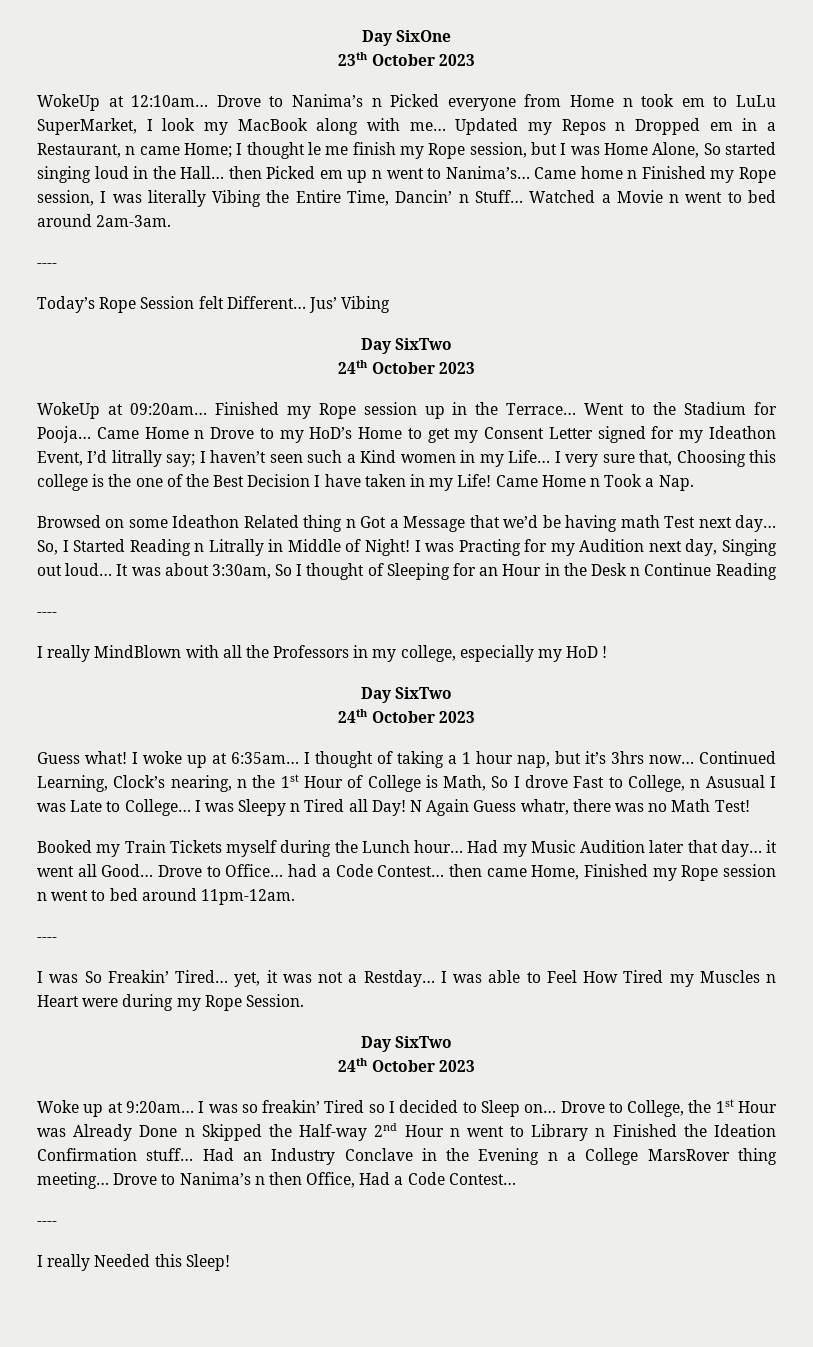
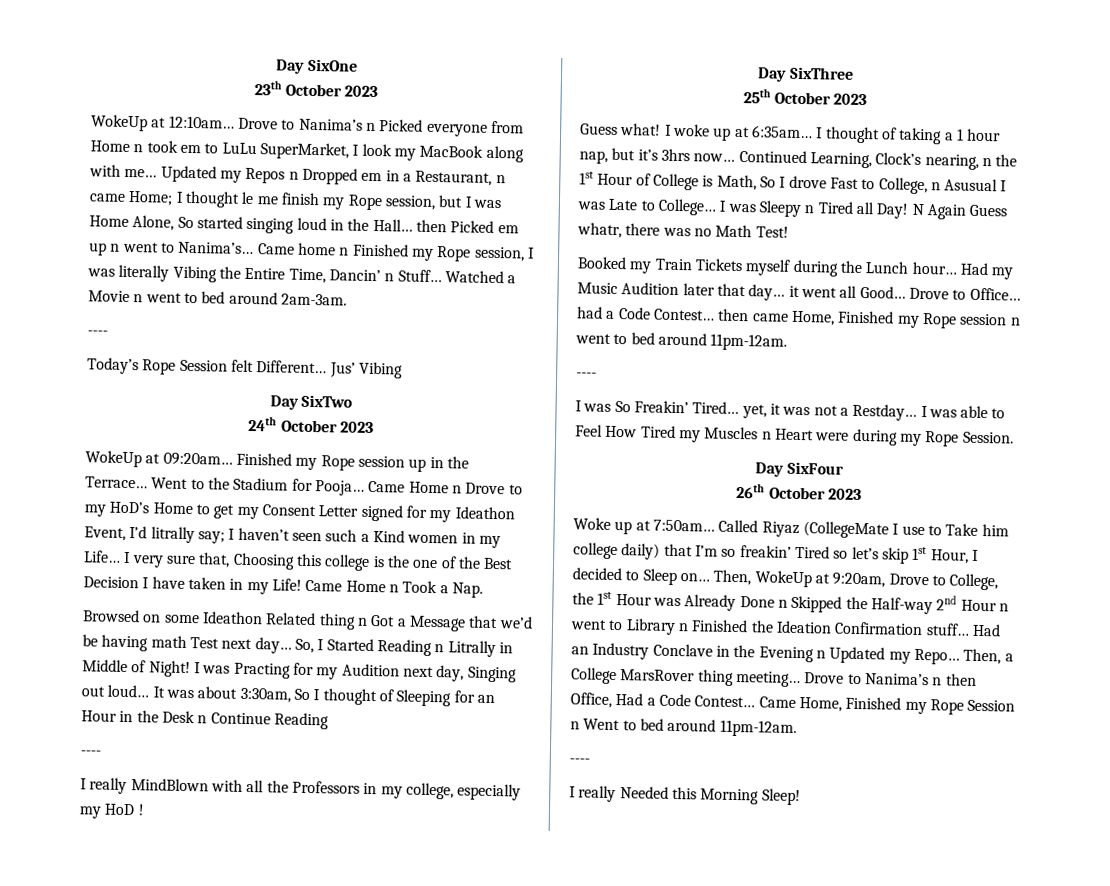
  I really MindBlown with all the Professors in my college, especially my HoD !
- Day SixTwo
- 24th October 2023
+ Day SixThree
+ 25th October 2023
  I was able to Feel How Tired my Muscles n Heart were during my Rope Session.
- Day SixTwo
- 24th October 2023
+ Day SixFour
+ 26th October 2023
- Woke up at 9:20am… I was so freakin’ Tired so I decided to Sleep on…
+ Woke up at 7:50am… Called Riyaz (CollegeMate I use to Take him college daily) that I’m so freakin’ Tired so let’s skip 1st Hour, I decided to Sleep on…
- Drove to College, the 1st Hour was Already Done n Skipped the Half-way 2nd Hour n went to Library n Finished the Ideation Confirmation stuff…
+ Then, WokeUp at 9:20am, Drove to College, the 1st Hour was Already Done n Skipped the Half-way 2nd Hour n went to Library n Finished the Ideation Confirmation stuff…
- Had an Industry Conclave in the Evening n a College MarsRover thing meeting…
+ Had an Industry Conclave in the Evening n Updated my Repo… Then, a College MarsRover thing meeting…
+ Came Home, Finished my Rope Session n Went to bed around 11pm-12am.
- I really Needed this Sleep!
+ I really Needed this Morning Sleep!

